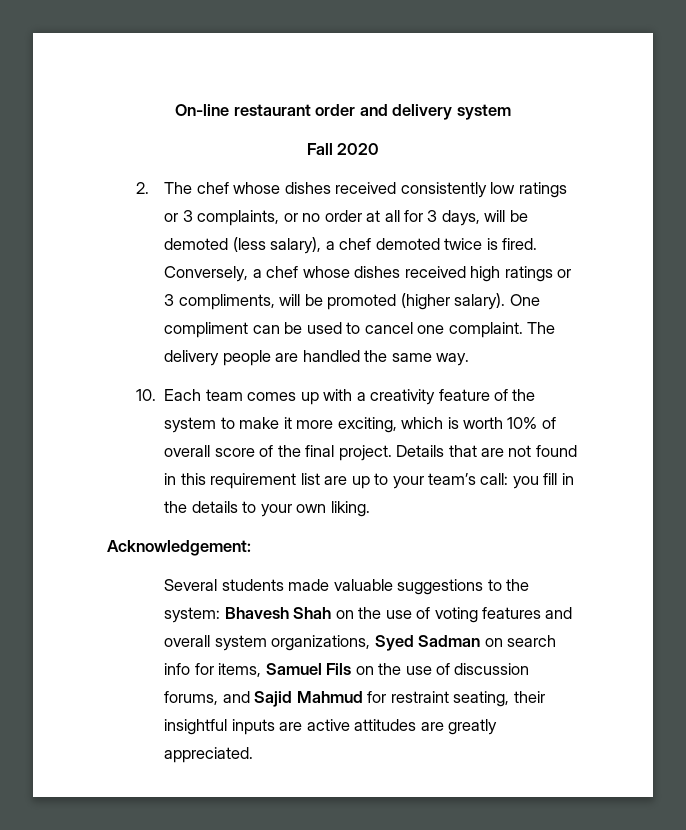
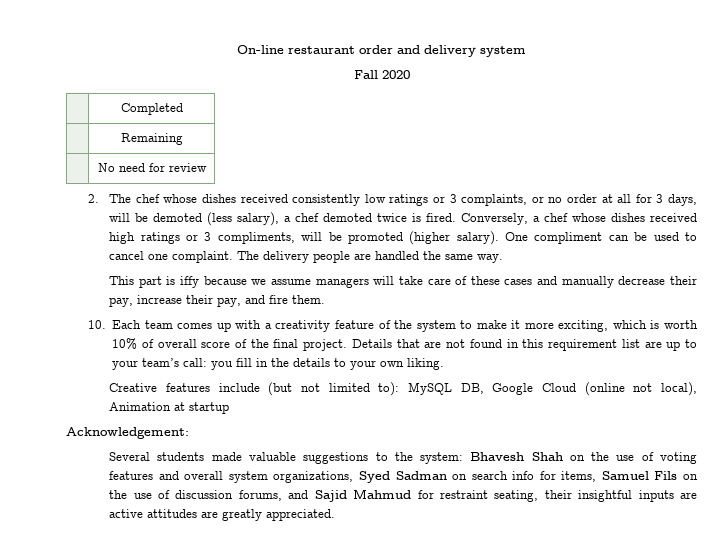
+ | Completed
+ | Remaining
+ | No need for review
+ This part is iffy because we assume managers will take care of these cases and manually decrease their pay, increase their pay, and fire them.
+ Creative features include (but not limited to): MySQL DB, Google Cloud (online not local), Animation at startup

